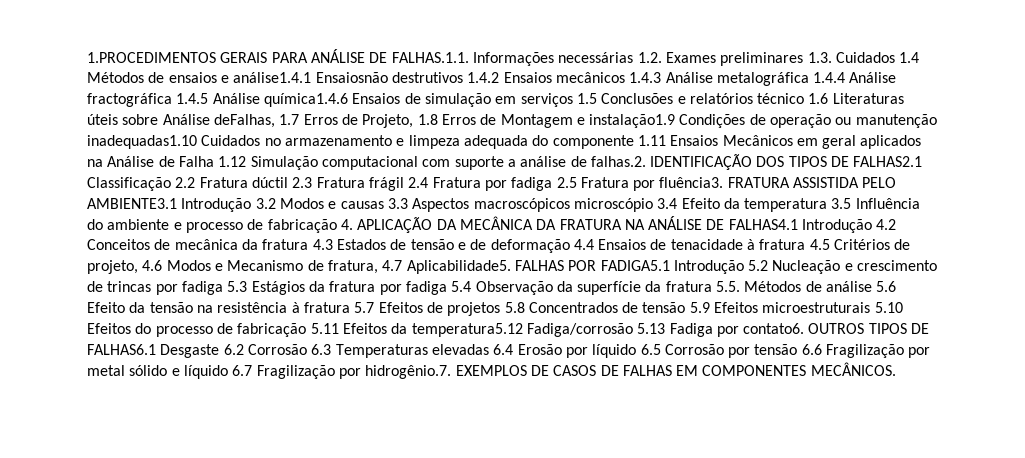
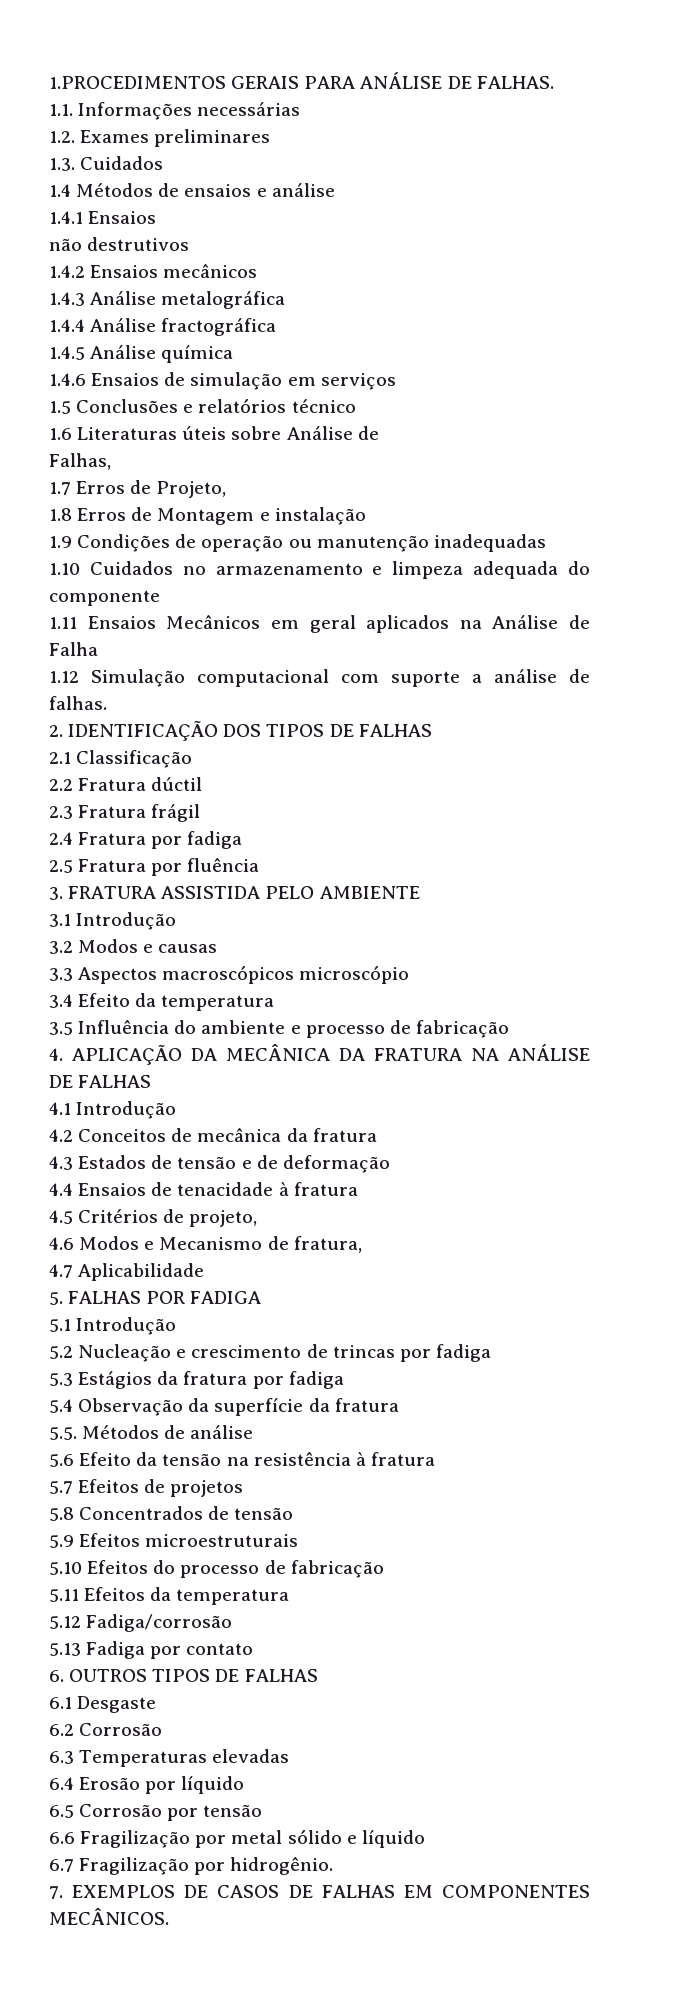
- 1.PROCEDIMENTOS GERAIS PARA ANÁLISE DE FALHAS.1.1. Informações necessárias 1.2. Exames preliminares 1.3. Cuidados 1.4 Métodos de ensaios e análise1.4.1 Ensaiosnão destrutivos 1.4.2 Ensaios mecânicos 1.4.3 Análise metalográfica 1.4.4 Análise fractográfica 1.4.5 Análise química1.4.6 Ensaios de simulação em serviços 1.5 Conclusões e relatórios técnico 1.6 Literaturas úteis sobre Análise deFalhas, 1.7 Erros de Projeto, 1.8 Erros de Montagem e instalação1.9 Condições de operação ou manutenção inadequadas1.10 Cuidados no armazenamento e limpeza adequada do componente 1.11 Ensaios Mecânicos em geral aplicados na Análise de Falha 1.12 Simulação computacional com suporte a análise de falhas.2. IDENTIFICAÇÃO DOS TIPOS DE FALHAS2.1 Classificação 2.2 Fratura dúctil 2.3 Fratura frágil 2.4 Fratura por fadiga 2.5 Fratura por fluência3. FRATURA ASSISTIDA PELO AMBIENTE3.1 Introdução 3.2 Modos e causas 3.3 Aspectos macroscópicos microscópio 3.4 Efeito da temperatura 3.5 Influência do ambiente e processo de fabricação 4. APLICAÇÃO DA MECÂNICA DA FRATURA NA ANÁLISE DE FALHAS4.1 Introdução 4.2 Conceitos de mecânica da fratura 4.3 Estados de tensão e de deformação 4.4 Ensaios de tenacidade à fratura 4.5 Critérios de projeto, 4.6 Modos e Mecanismo de fratura, 4.7 Aplicabilidade5. FALHAS POR FADIGA5.1 Introdução 5.2 Nucleação e crescimento de trincas por fadiga 5.3 Estágios da fratura por fadiga 5.4 Observação da superfície da fratura 5.5. Métodos de análise 5.6 Efeito da tensão na resistência à fratura 5.7 Efeitos de projetos 5.8 Concentrados de tensão 5.9 Efeitos microestruturais 5.10 Efeitos do processo de fabricação 5.11 Efeitos da temperatura5.12 Fadiga/corrosão 5.13 Fadiga por contato6. OUTROS TIPOS DE FALHAS6.1 Desgaste 6.2 Corrosão 6.3 Temperaturas elevadas 6.4 Erosão por líquido 6.5 Corrosão por tensão 6.6 Fragilização por metal sólido e líquido 6.7 Fragilização por hidrogênio.7. EXEMPLOS DE CASOS DE FALHAS EM COMPONENTES MECÂNICOS.
+ 1.PROCEDIMENTOS GERAIS PARA ANÁLISE DE FALHAS.
+ 1.1. Informações necessárias
+ 1.2. Exames preliminares
+ 1.3. Cuidados
+ 1.4 Métodos de ensaios e análise
+ 1.4.1 Ensaios
+ não destrutivos
+ 1.4.2 Ensaios mecânicos
+ 1.4.3 Análise metalográfica
+ 1.4.4 Análise fractográfica
+ 1.4.5 Análise química
+ 1.4.6 Ensaios de simulação em serviços
+ 1.5 Conclusões e relatórios técnico
+ 1.6 Literaturas úteis sobre Análise de
+ Falhas,
+ 1.7 Erros de Projeto,
+ 1.8 Erros de Montagem e instalação
+ 1.9 Condições de operação ou manutenção inadequadas
+ 1.10 Cuidados no armazenamento e limpeza adequada do componente
+ 1.11 Ensaios Mecânicos em geral aplicados na Análise de Falha
+ 1.12 Simulação computacional com suporte a análise de falhas.
+ 2. IDENTIFICAÇÃO DOS TIPOS DE FALHAS
+ 2.1 Classificação
+ 2.2 Fratura dúctil
+ 2.3 Fratura frágil
+ 2.4 Fratura por fadiga
+ 2.5 Fratura por fluência
+ 3. FRATURA ASSISTIDA PELO AMBIENTE
+ 3.1 Introdução
+ 3.2 Modos e causas
+ 3.3 Aspectos macroscópicos microscópio
+ 3.4 Efeito da temperatura
+ 3.5 Influência do ambiente e processo de fabricação
+ 4. APLICAÇÃO DA MECÂNICA DA FRATURA NA ANÁLISE DE FALHAS
+ 4.1 Introdução
+ 4.2 Conceitos de mecânica da fratura
+ 4.3 Estados de tensão e de deformação
+ 4.4 Ensaios de tenacidade à fratura
+ 4.5 Critérios de projeto,
+ 4.6 Modos e Mecanismo de fratura,
+ 4.7 Aplicabilidade
+ 5. FALHAS POR FADIGA
+ 5.1 Introdução
+ 5.2 Nucleação e crescimento de trincas por fadiga
+ 5.3 Estágios da fratura por fadiga
+ 5.4 Observação da superfície da fratura
+ 5.5. Métodos de análise
+ 5.6 Efeito da tensão na resistência à fratura
+ 5.7 Efeitos de projetos
+ 5.8 Concentrados de tensão
+ 5.9 Efeitos microestruturais
+ 5.10 Efeitos do processo de fabricação
+ 5.11 Efeitos da temperatura
+ 5.12 Fadiga/corrosão
+ 5.13 Fadiga por contato
+ 6. OUTROS TIPOS DE FALHAS
+ 6.1 Desgaste
+ 6.2 Corrosão
+ 6.3 Temperaturas elevadas
+ 6.4 Erosão por líquido
+ 6.5 Corrosão por tensão
+ 6.6 Fragilização por metal sólido e líquido
+ 6.7 Fragilização por hidrogênio.
+ 7. EXEMPLOS DE CASOS DE FALHAS EM COMPONENTES MECÂNICOS.

